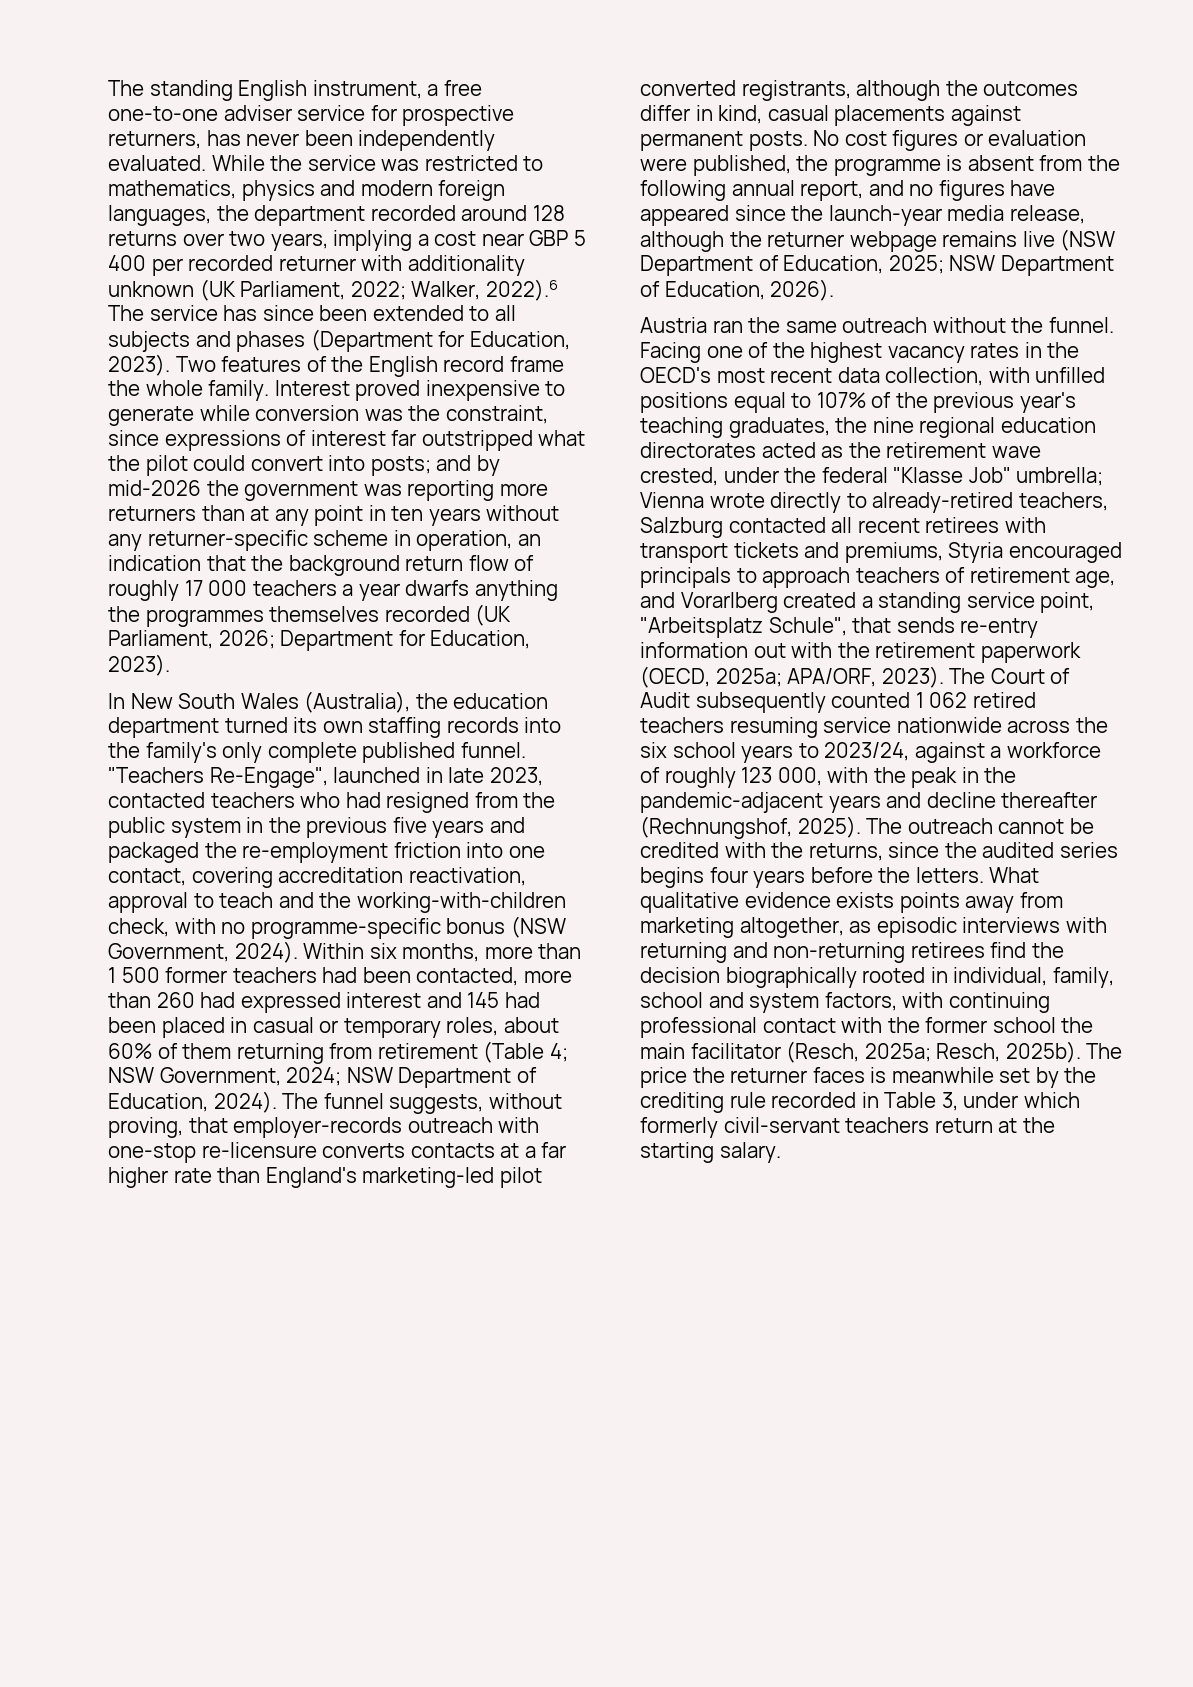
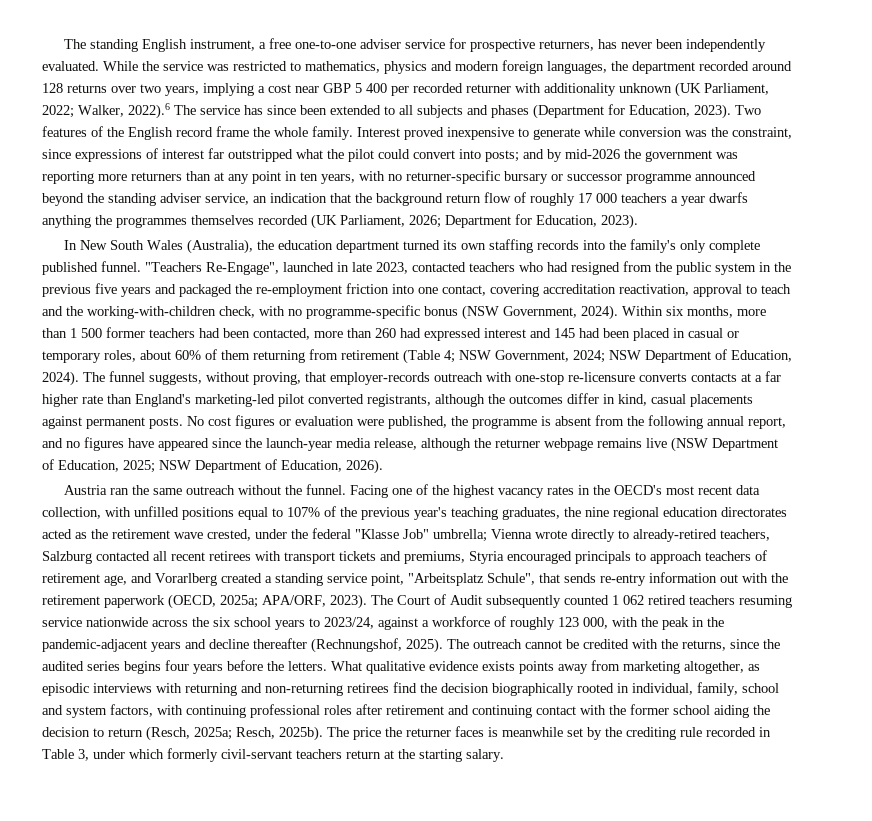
- and by mid-2026 the government was reporting more returners than at any point in ten years without any returner-specific scheme in operation, an indication that the background return flow of roughly 17 000 teachers a year dwarfs anything the programmes themselves recorded (UK Parliament, 2026;
+ and by mid-2026 the government was reporting more returners than at any point in ten years, with no returner-specific bursary or successor programme announced beyond the standing adviser service, an indication that the background return flow of roughly 17 000 teachers a year dwarfs anything the programmes themselves recorded (UK Parliament, 2026;
- What qualitative evidence exists points away from marketing altogether, as episodic interviews with returning and non-returning retirees find the decision biographically rooted in individual, family, school and system factors, with continuing professional contact with the former school the main facilitator (Resch, 2025a; Resch, 2025b).
+ What qualitative evidence exists points away from marketing altogether, as episodic interviews with returning and non-returning retirees find the decision biographically rooted in individual, family, school and system factors, with continuing professional roles after retirement and continuing contact with the former school aiding the decision to return (Resch, 2025a; Resch, 2025b).

